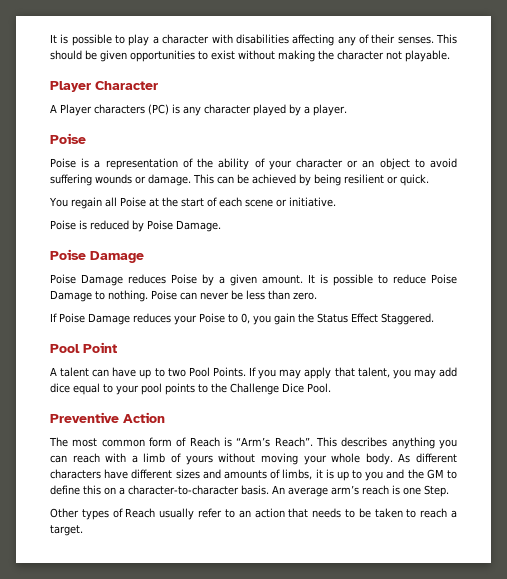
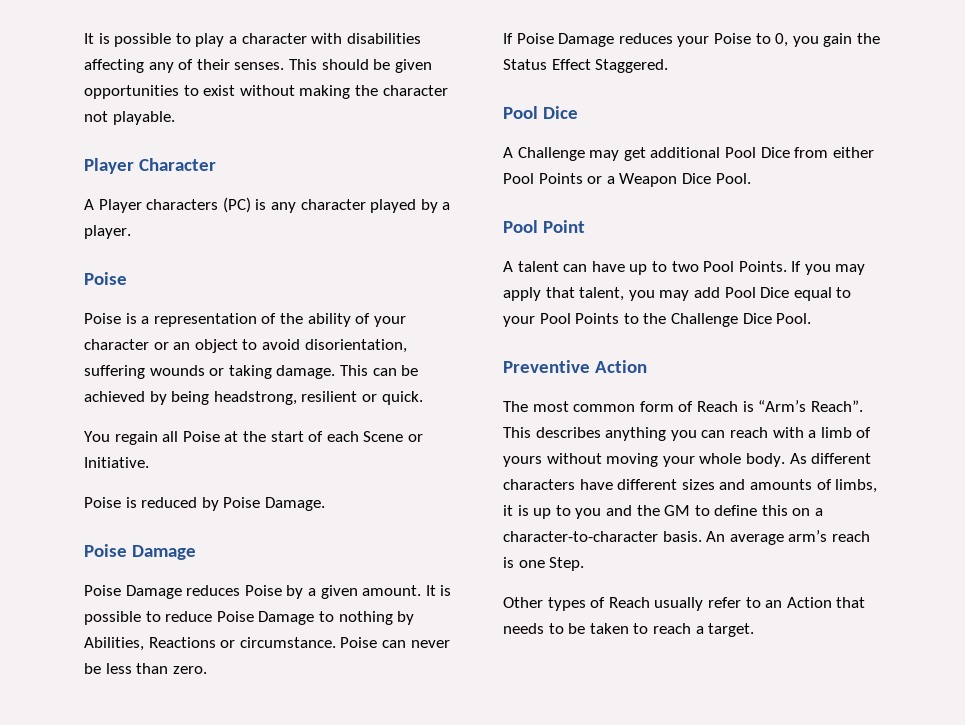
- Poise is a representation of the ability of your character or an object to avoid suffering wounds or damage.
+ Poise is a representation of the ability of your character or an object to avoid disorientation, suffering wounds or taking damage.
- This can be achieved by being resilient or quick.
+ This can be achieved by being headstrong, resilient or quick.
- You regain all Poise at the start of each scene or initiative.
+ You regain all Poise at the start of each Scene or Initiative.
- It is possible to reduce Poise Damage to nothing.
+ It is possible to reduce Poise Damage to nothing by Abilities, Reactions or circumstance.
  If Poise Damage reduces your Poise to 0, you gain the Status Effect Staggered.
+ Pool Dice
+ A Challenge may get additional Pool Dice from either Pool Points or a Weapon Dice Pool.
- If you may apply that talent, you may add dice equal to your pool points to the Challenge Dice Pool.
+ If you may apply that talent, you may add Pool Dice equal to your Pool Points to the Challenge Dice Pool.
- Other types of Reach usually refer to an action that needs to be taken to reach a target.
+ Other types of Reach usually refer to an Action that needs to be taken to reach a target.

